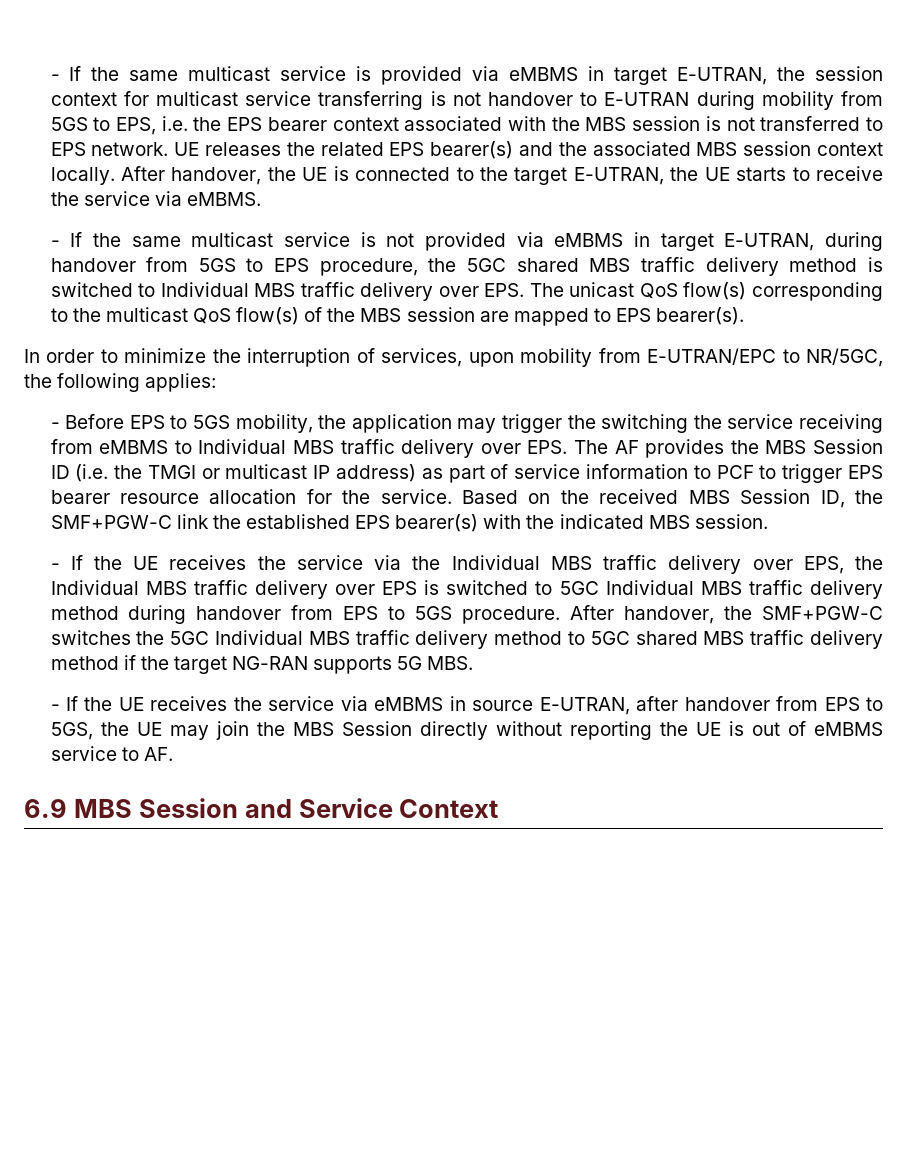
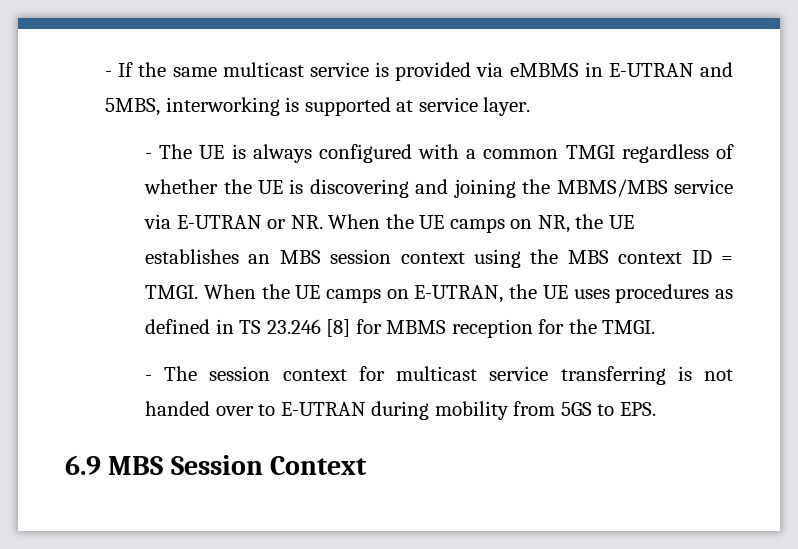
- - If the same multicast service is provided via eMBMS in target E-UTRAN, the session context for multicast service transferring is not handover to E-UTRAN during mobility from 5GS to EPS, i.e. the EPS bearer context associated with the MBS session is not transferred to EPS network. UE releases the related EPS bearer(s) and the associated MBS session context locally. After handover, the UE is connected to the target E-UTRAN, the UE starts to receive the service via eMBMS.
- - If the same multicast service is not provided via eMBMS in target E-UTRAN, during handover from 5GS to EPS procedure, the 5GC shared MBS traffic delivery method is switched to Individual MBS traffic delivery over EPS. The unicast QoS flow(s) corresponding to the multicast QoS flow(s) of the MBS session are mapped to EPS bearer(s).
- In order to minimize the interruption of services, upon mobility from E-UTRAN/EPC to NR/5GC, the following applies:
- - Before EPS to 5GS mobility, the application may trigger the switching the service receiving from eMBMS to Individual MBS traffic delivery over EPS. The AF provides the MBS Session ID (i.e. the TMGI or multicast IP address) as part of service information to PCF to trigger EPS bearer resource allocation for the service. Based on the received MBS Session ID, the SMF+PGW-C link the established EPS bearer(s) with the indicated MBS session.
- - If the UE receives the service via the Individual MBS traffic delivery over EPS, the Individual MBS traffic delivery over EPS is switched to 5GC Individual MBS traffic delivery method during handover from EPS to 5GS procedure. After handover, the SMF+PGW-C switches the 5GC Individual MBS traffic delivery method to 5GC shared MBS traffic delivery method if the target NG-RAN supports 5G MBS.
- - If the UE receives the service via eMBMS in source E-UTRAN, after handover from EPS to 5GS, the UE may join the MBS Session directly without reporting the UE is out of eMBMS service to AF.
+ - If the same multicast service is provided via eMBMS in E-UTRAN and 5MBS, interworking is supported at service layer.
+ - The UE is always configured with a common TMGI regardless of whether the UE is discovering and joining the MBMS/MBS service via E-UTRAN or NR. When the UE camps on NR, the UE establishes an MBS session context using the MBS context ID = TMGI. When the UE camps on E-UTRAN, the UE uses procedures as defined in TS 23.246 [8] for MBMS reception for the TMGI.
+ - The session context for multicast service transferring is not handed over to E-UTRAN during mobility from 5GS to EPS.
- 6.9 MBS Session and Service Context
+ 6.9 MBS Session Context

